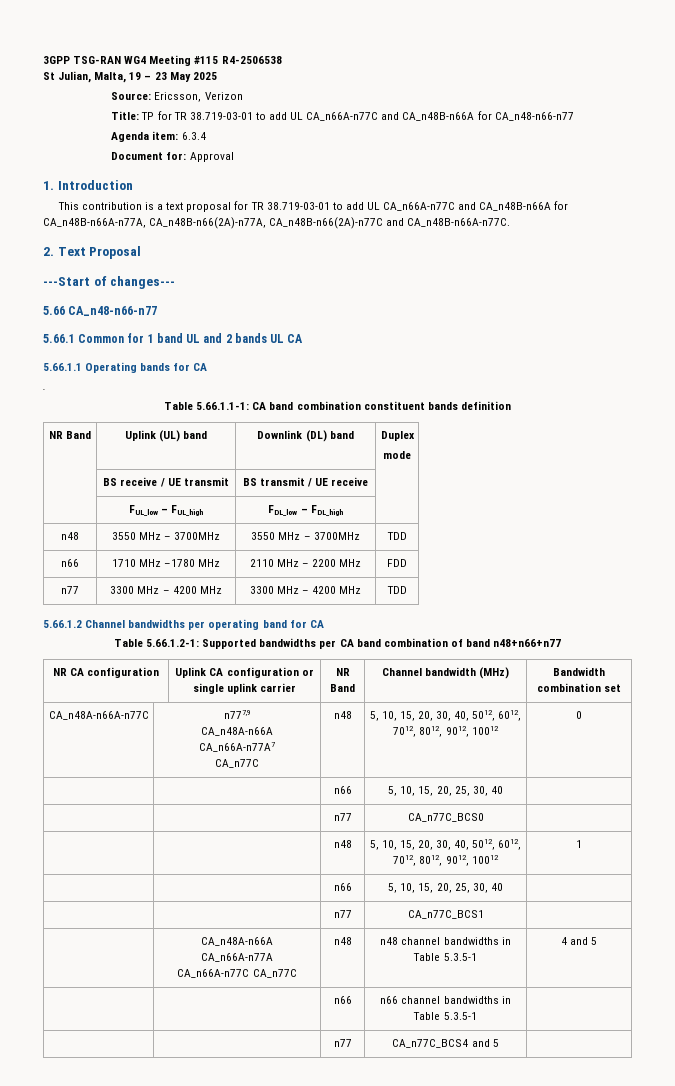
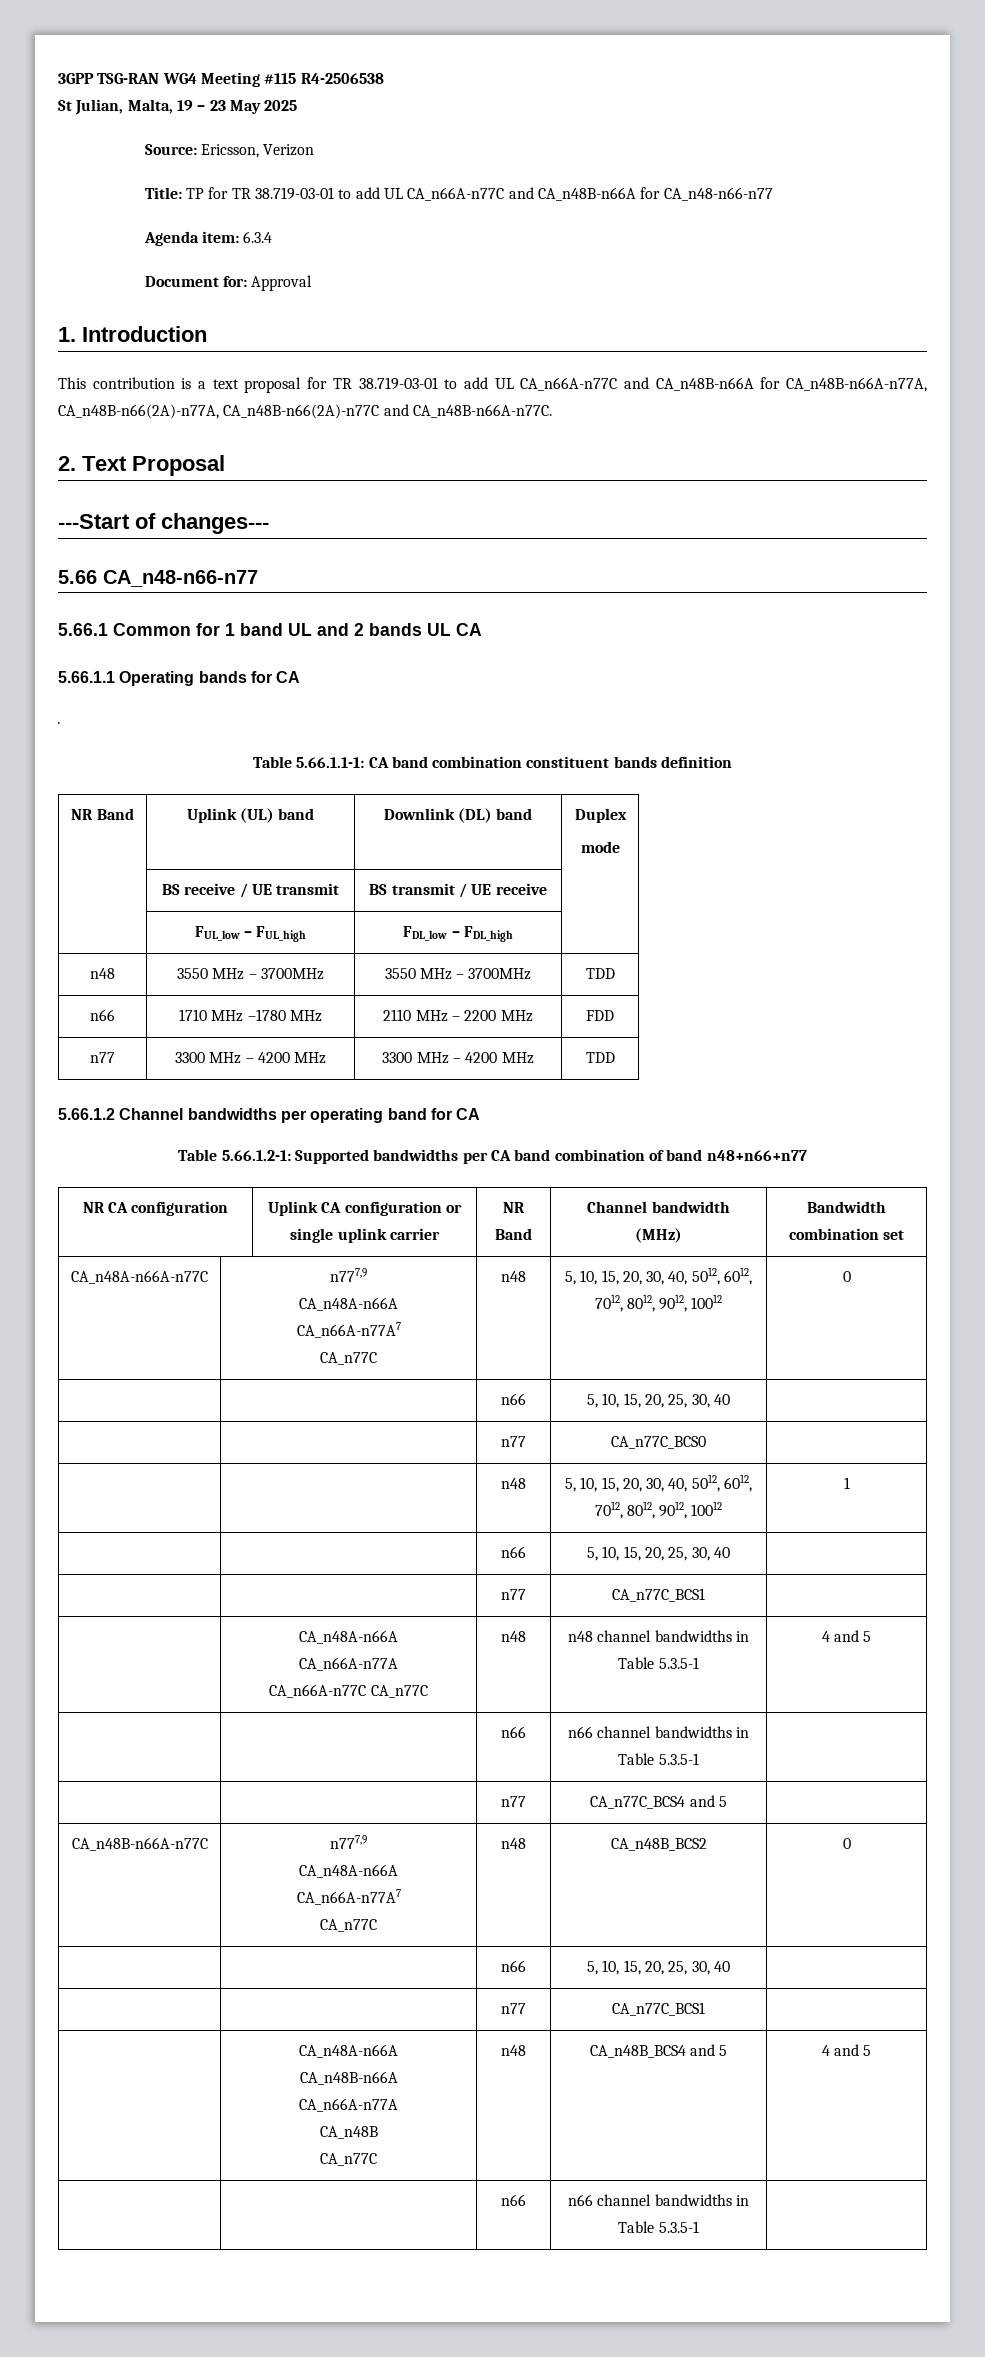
+ CA_n48B-n66A-n77C | n777,9
+ CA_n48A-n66A
+ CA_n66A-n77A7
+ CA_n77C | n48 | CA_n48B_BCS2 | 0
+ | | n66 | 5, 10, 15, 20, 25, 30, 40 |
+ | | n77 | CA_n77C_BCS1 |
+ | CA_n48A-n66A
+ CA_n48B-n66A
+ CA_n66A-n77A
+ CA_n48B
+ CA_n77C | n48 | CA_n48B_BCS4 and 5 | 4 and 5
+ | | n66 | n66 channel bandwidths in Table 5.3.5-1 |

